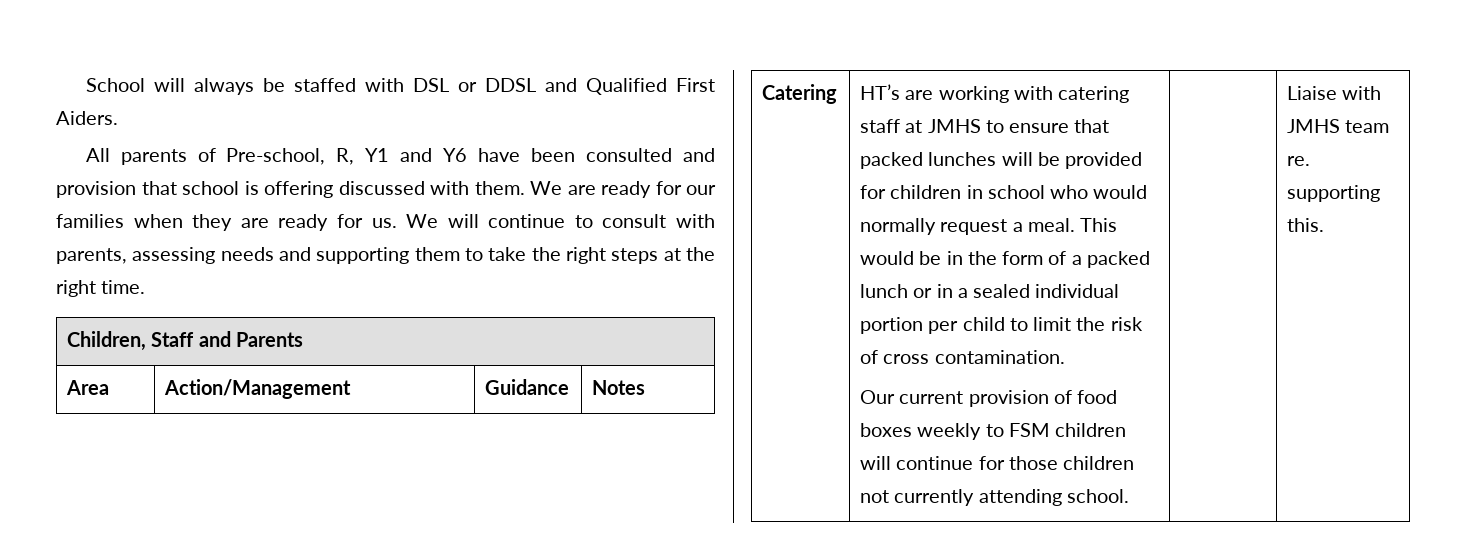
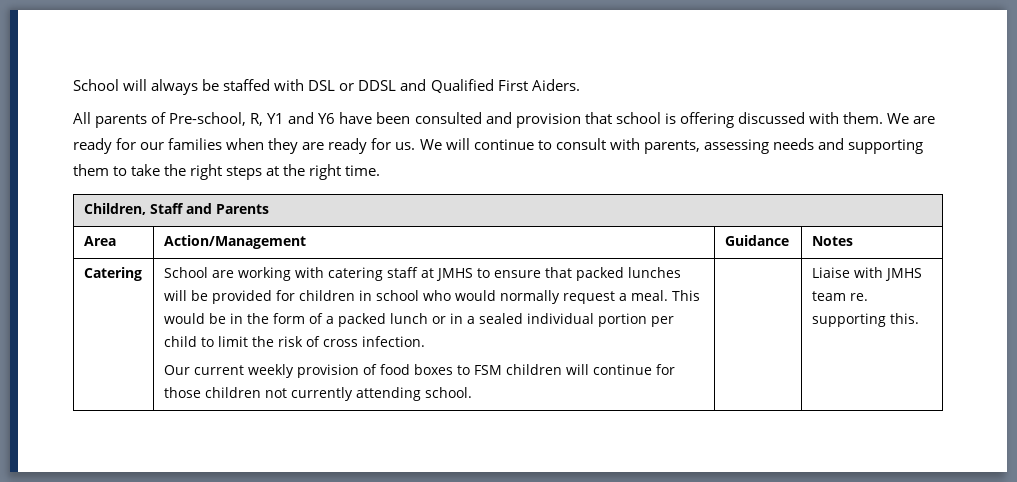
- HT’s are working with catering staff at JMHS to ensure that packed lunches will be provided for children in school who would normally request a meal.
+ School are working with catering staff at JMHS to ensure that packed lunches will be provided for children in school who would normally request a meal.
- This would be in the form of a packed lunch or in a sealed individual portion per child to limit the risk of cross contamination.
+ This would be in the form of a packed lunch or in a sealed individual portion per child to limit the risk of cross infection.
- Our current provision of food boxes weekly to FSM children will continue for those children not currently attending school.
+ Our current weekly provision of food boxes to FSM children will continue for those children not currently attending school.

